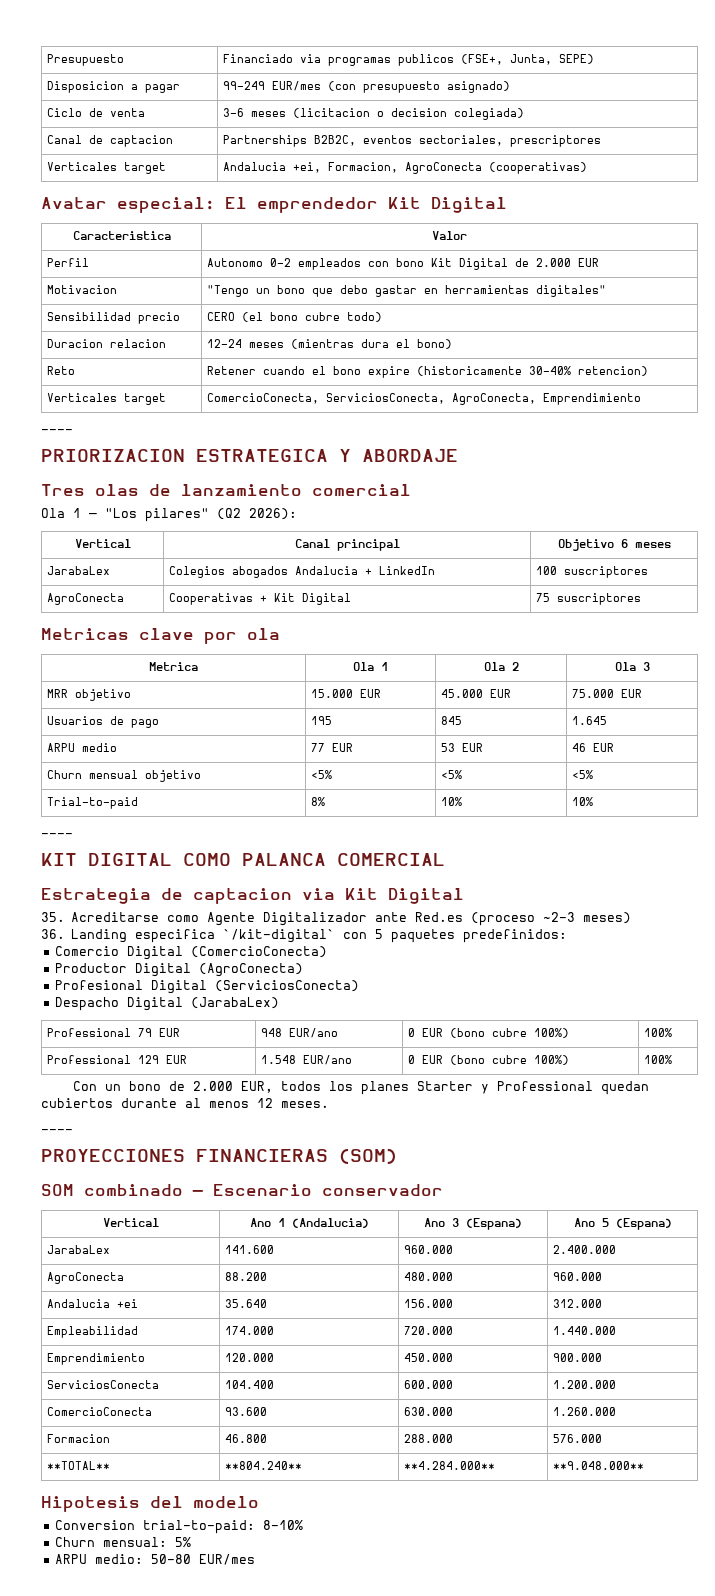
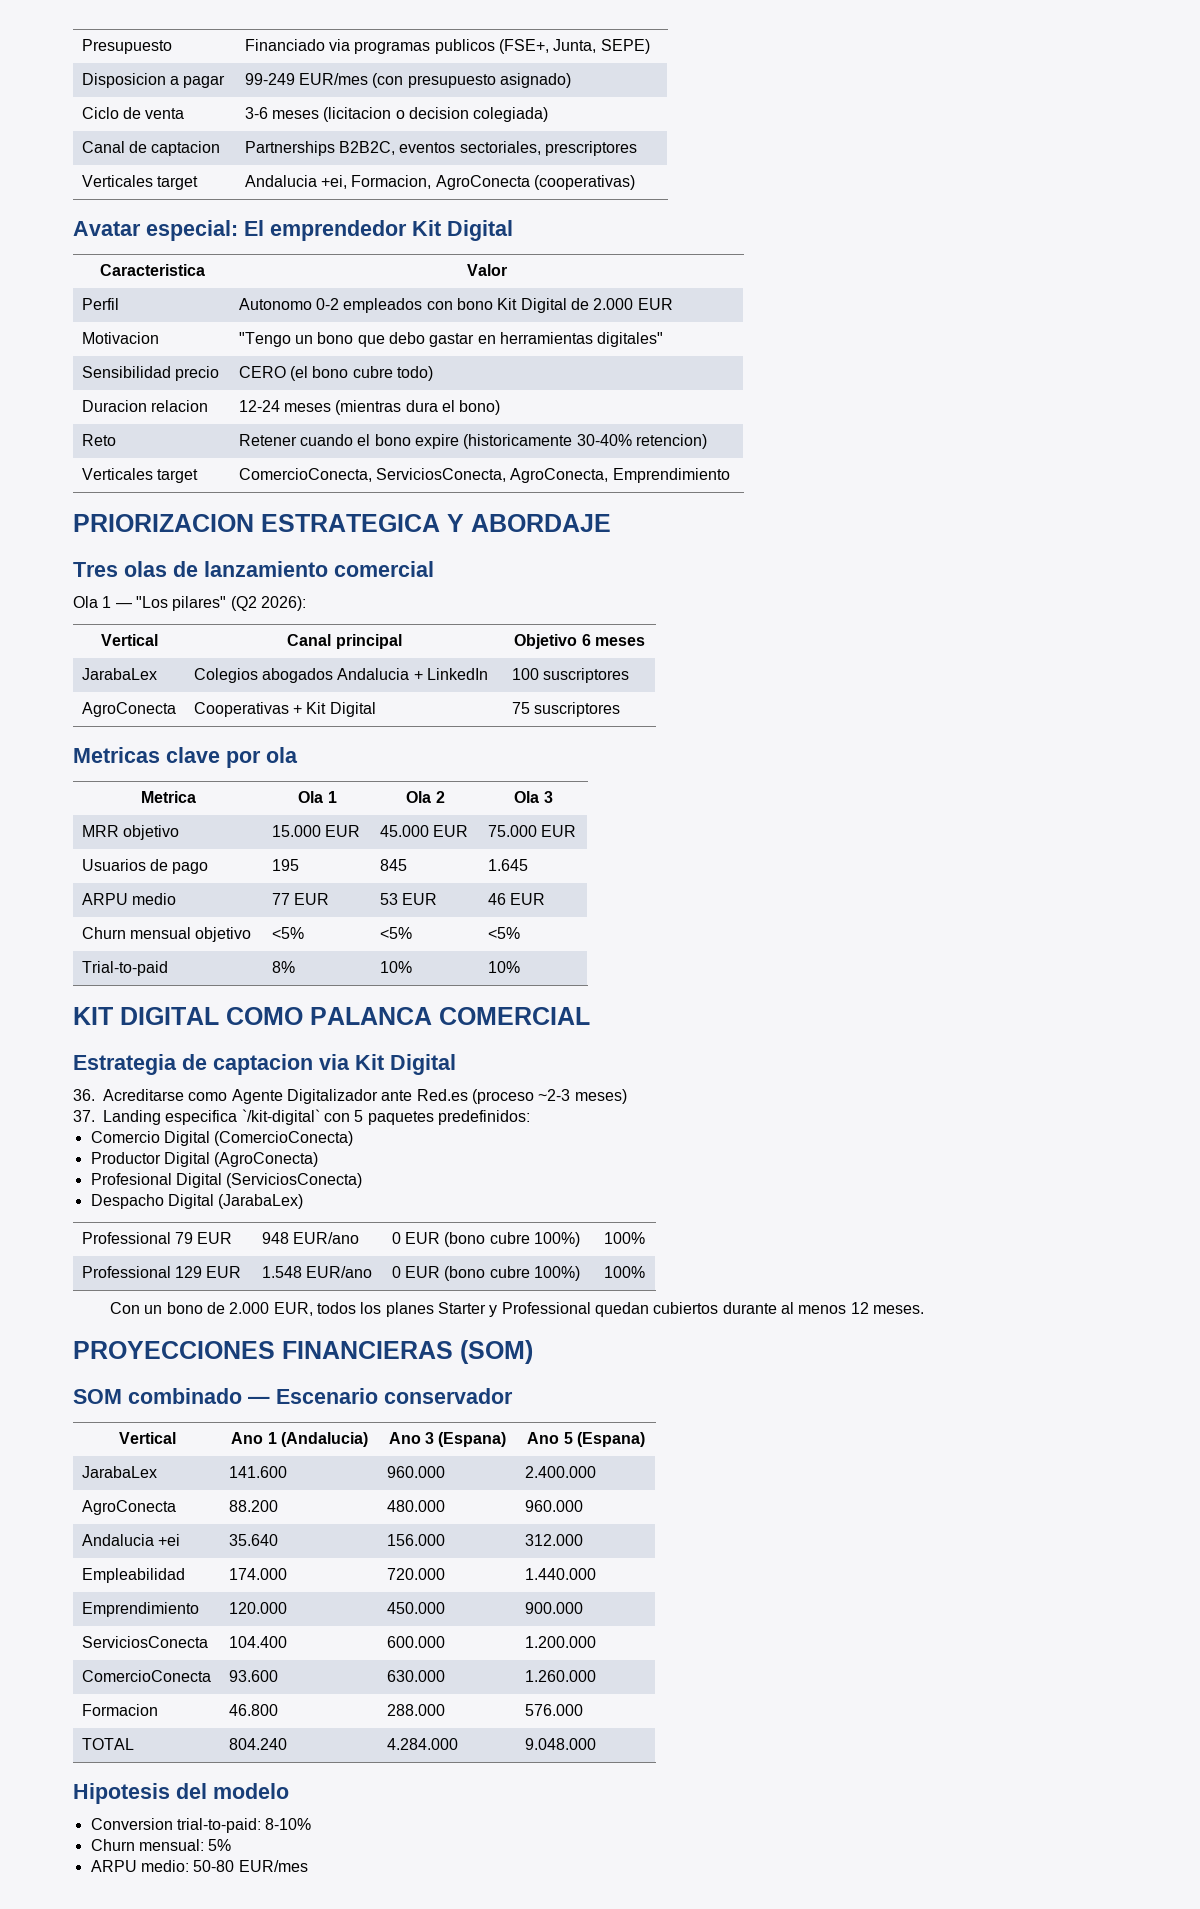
  Verticales target | ComercioConecta, ServiciosConecta, AgroConecta, Emprendimiento
- ____
  Trial-to-paid | 8% | 10% | 10%
- ____
- 35. Acreditarse como Agente Digitalizador ante Red.es (proceso ~2-3 meses)
+ 36. Acreditarse como Agente Digitalizador ante Red.es (proceso ~2-3 meses)
- 36. Landing especifica `/kit-digital` con 5 paquetes predefinidos:
+ 37. Landing especifica `/kit-digital` con 5 paquetes predefinidos:
  Con un bono de 2.000 EUR, todos los planes Starter y Professional quedan cubiertos durante al menos 12 meses.
- ____
- **TOTAL** | **804.240** | **4.284.000** | **9.048.000**
+ TOTAL | 804.240 | 4.284.000 | 9.048.000

